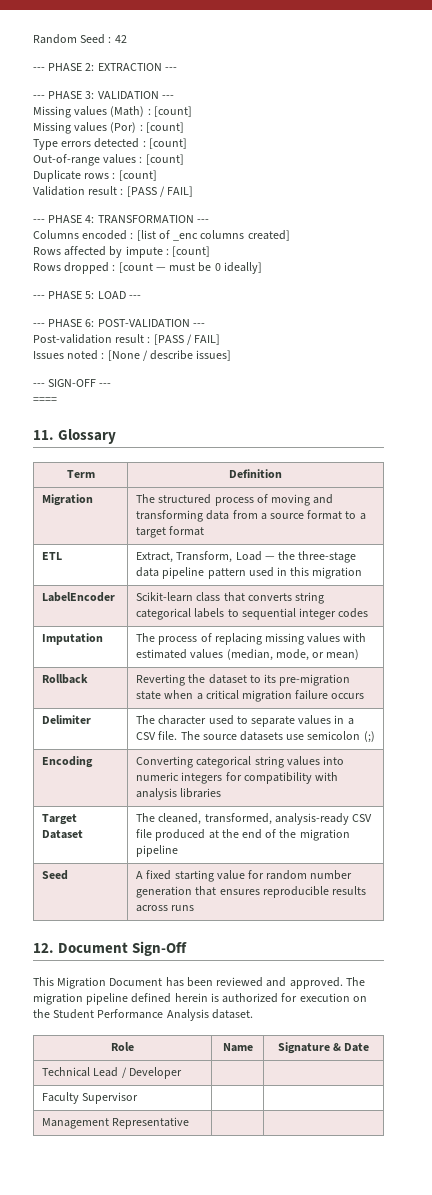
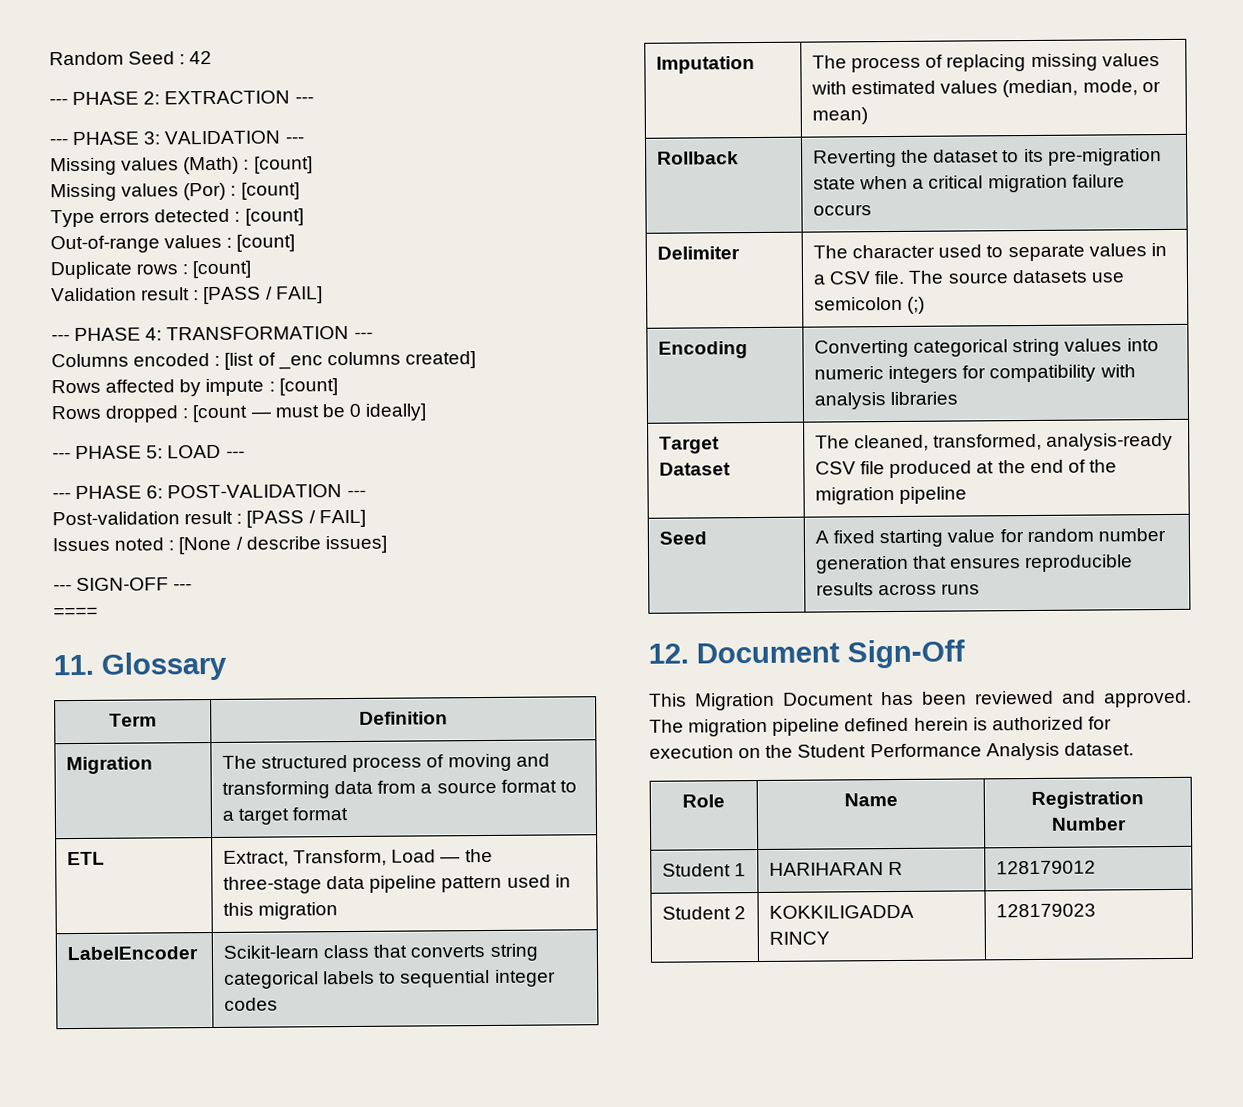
- Role | Name | Signature & Date
- Technical Lead / Developer | |
- Faculty Supervisor | |
- Management Representative | |
+ Role | Name | Registration Number
+ Student 1 | HARIHARAN R | 128179012
+ Student 2 | KOKKILIGADDA RINCY | 128179023

